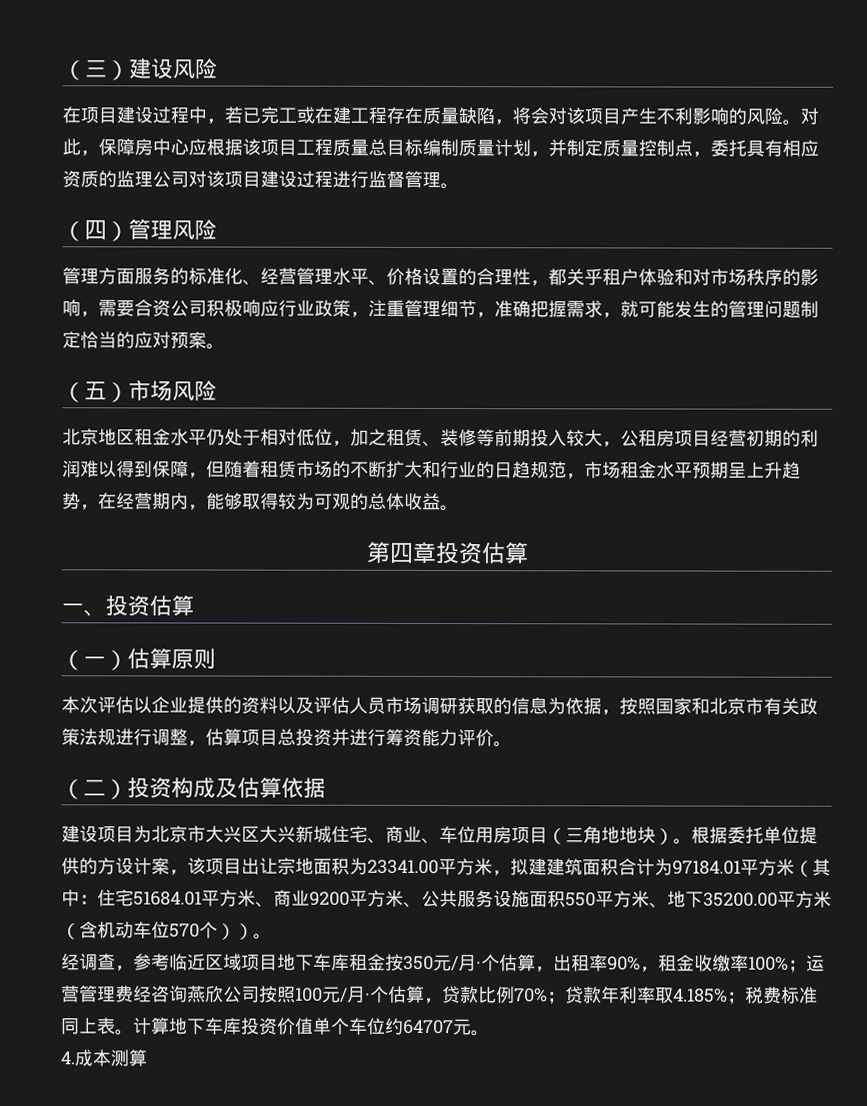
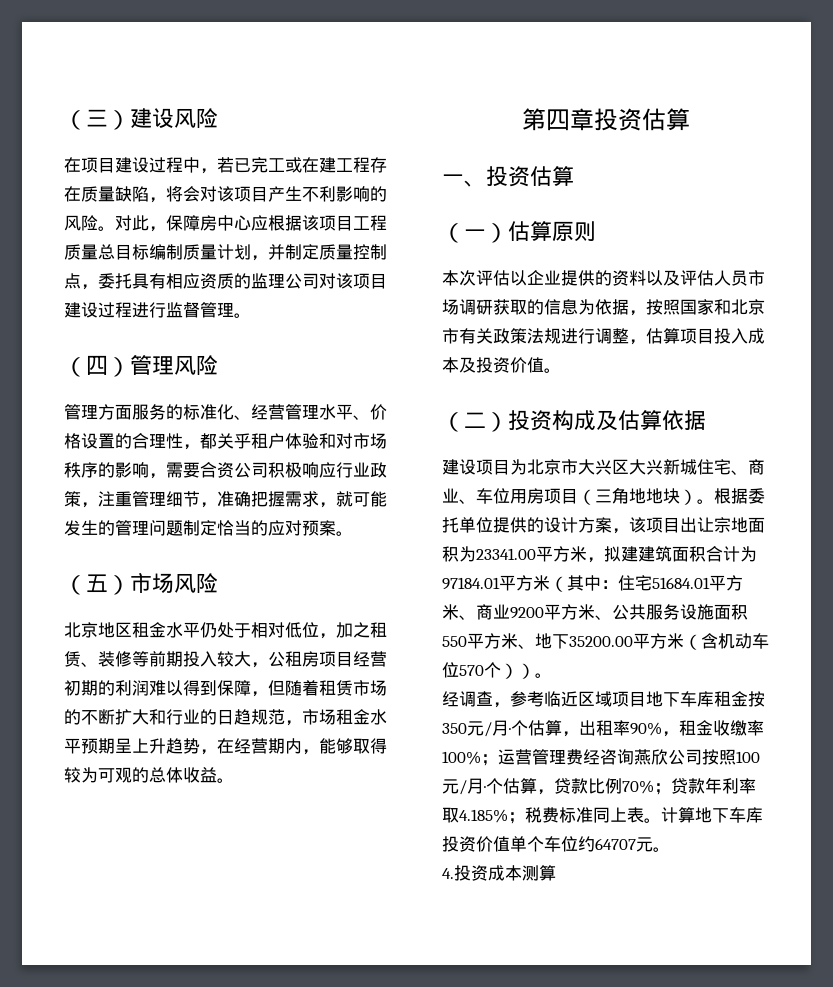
- 本次评估以企业提供的资料以及评估人员市场调研获取的信息为依据，按照国家和北京市有关政策法规进行调整，估算项目总投资并进行筹资能力评价。
+ 本次评估以企业提供的资料以及评估人员市场调研获取的信息为依据，按照国家和北京市有关政策法规进行调整，估算项目投入成本及投资价值。
- 根据委托单位提供的方设计案，该项目出让宗地面积为23341.00平方米，拟建建筑面积合计为97184.01平方米（其中：住宅51684.01平方米、商业9200平方米、公共服务设施面积550平方米、地下35200.00平方米（含机动车位570个））。
+ 根据委托单位提供的设计方案，该项目出让宗地面积为23341.00平方米，拟建建筑面积合计为97184.01平方米（其中：住宅51684.01平方米、商业9200平方米、公共服务设施面积550平方米、地下35200.00平方米（含机动车位570个））。
- 4.成本测算
+ 4.投资成本测算

